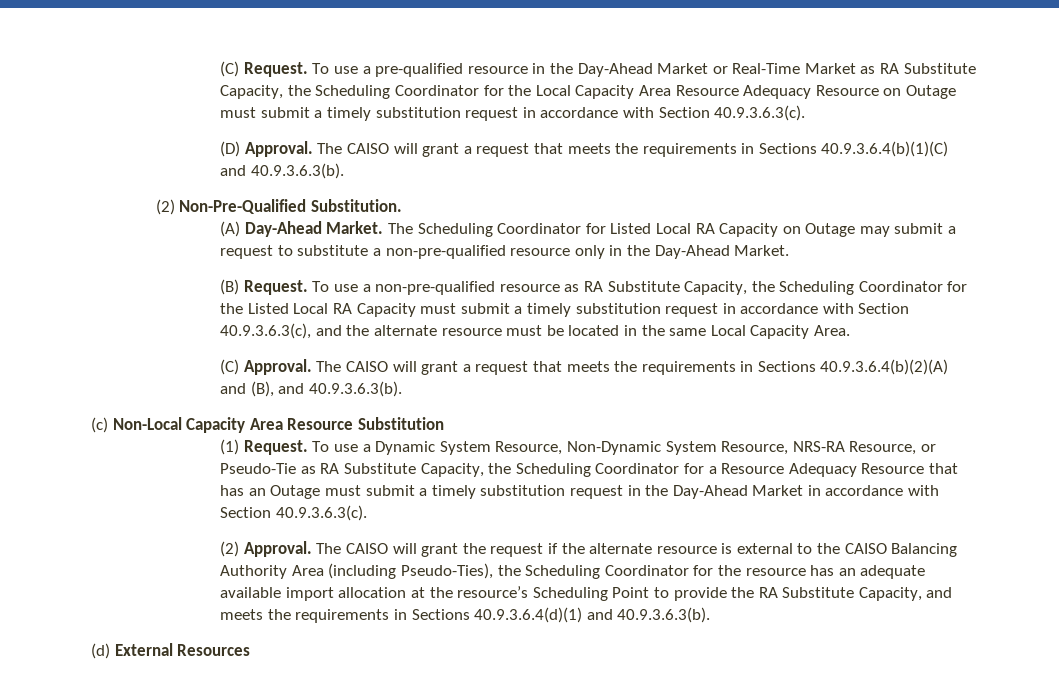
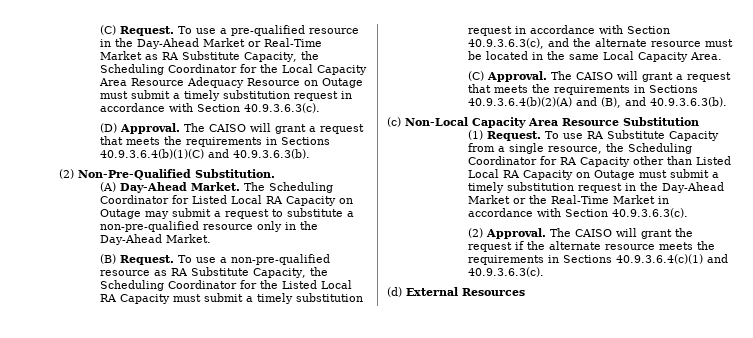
- To use a Dynamic System Resource, Non-Dynamic System Resource, NRS-RA Resource, or Pseudo-Tie as RA Substitute Capacity, the Scheduling Coordinator for a Resource Adequacy Resource that has an Outage must submit a timely substitution request in the Day-Ahead Market in accordance with Section 40.9.3.6.3(c).
+ To use RA Substitute Capacity from a single resource, the Scheduling Coordinator for RA Capacity other than Listed Local RA Capacity on Outage must submit a timely substitution request in the Day-Ahead Market or the Real-Time Market in accordance with Section 40.9.3.6.3(c).
- The CAISO will grant the request if the alternate resource is external to the CAISO Balancing Authority Area (including Pseudo-Ties), the Scheduling Coordinator for the resource has an adequate available import allocation at the resource’s Scheduling Point to provide the RA Substitute Capacity, and meets the requirements in Sections 40.9.3.6.4(d)(1) and 40.9.3.6.3(b).
+ The CAISO will grant the request if the alternate resource meets the requirements in Sections 40.9.3.6.4(c)(1) and 40.9.3.6.3(c).

